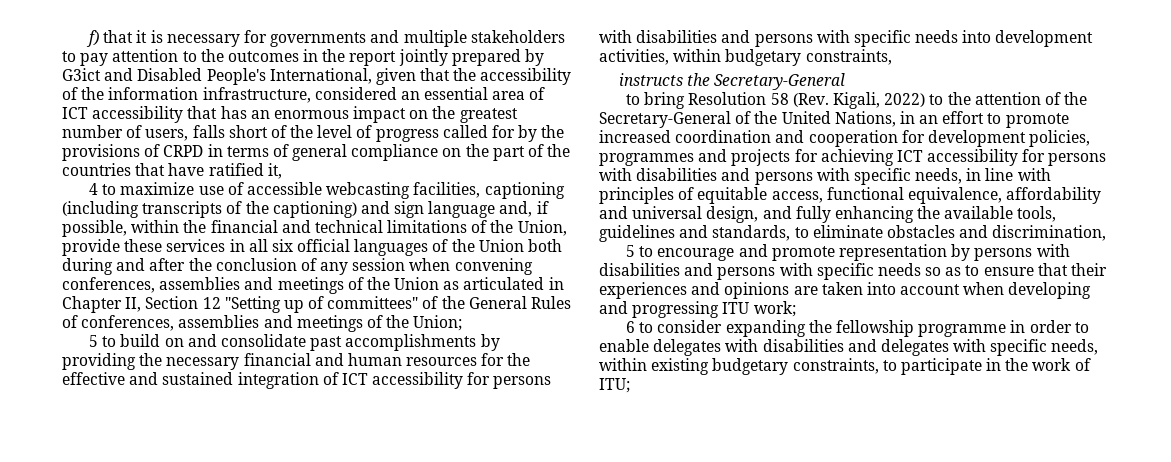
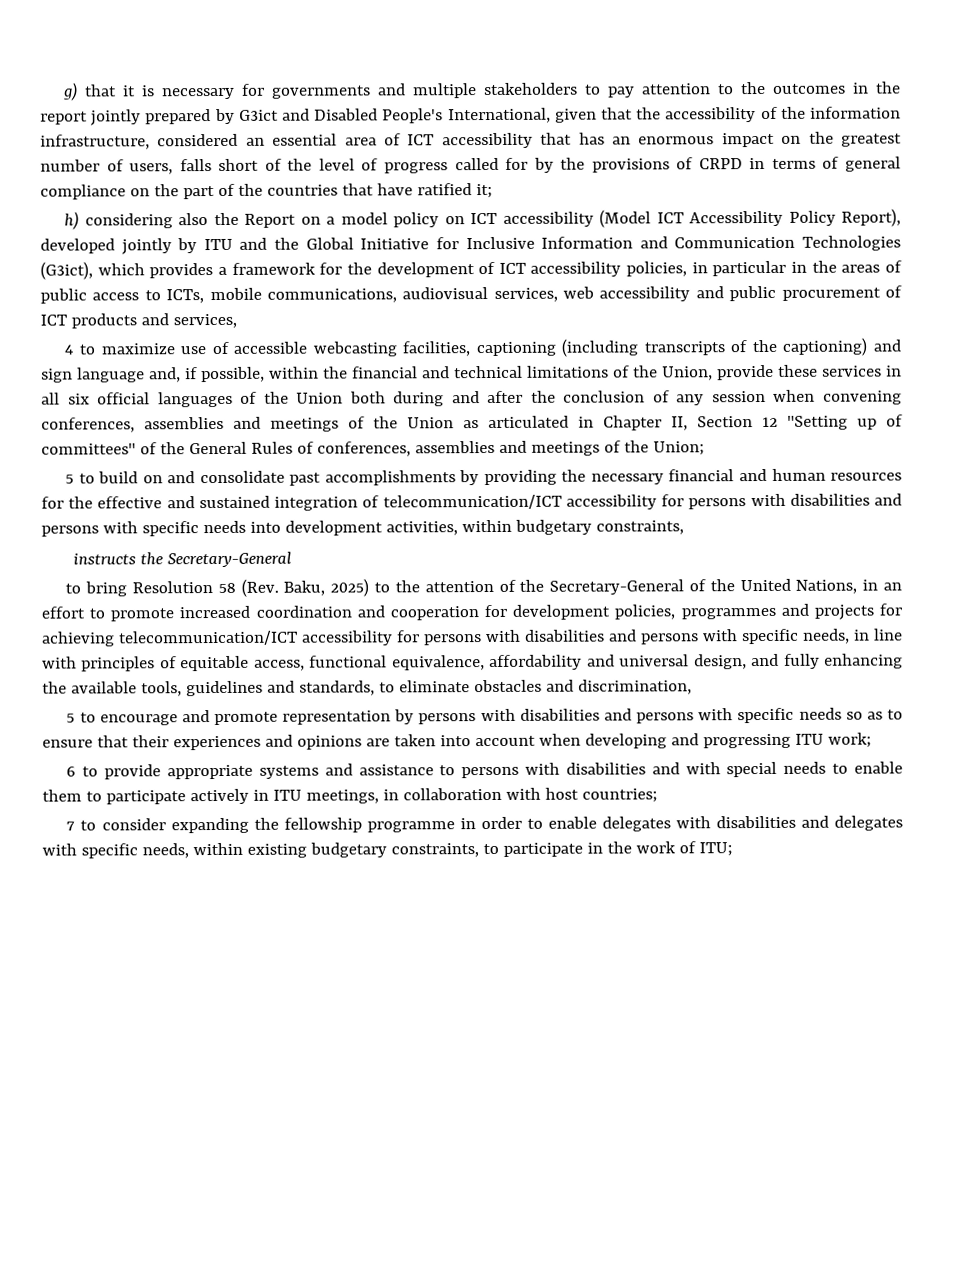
- f) that it is necessary for governments and multiple stakeholders to pay attention to the outcomes in the report jointly prepared by G3ict and Disabled People's International, given that the accessibility of the information infrastructure, considered an essential area of ICT accessibility that has an enormous impact on the greatest number of users, falls short of the level of progress called for by the provisions of CRPD in terms of general compliance on the part of the countries that have ratified it,
+ g) that it is necessary for governments and multiple stakeholders to pay attention to the outcomes in the report jointly prepared by G3ict and Disabled People's International, given that the accessibility of the information infrastructure, considered an essential area of ICT accessibility that has an enormous impact on the greatest number of users, falls short of the level of progress called for by the provisions of CRPD in terms of general compliance on the part of the countries that have ratified it;
+ h) considering also the Report on a model policy on ICT accessibility (Model ICT Accessibility Policy Report), developed jointly by ITU and the Global Initiative for Inclusive Information and Communication Technologies (G3ict), which provides a framework for the development of ICT accessibility policies, in particular in the areas of public access to ICTs, mobile communications, audiovisual services, web accessibility and public procurement of ICT products and services,
- 5 to build on and consolidate past accomplishments by providing the necessary financial and human resources for the effective and sustained integration of ICT accessibility for persons with disabilities and persons with specific needs into development activities, within budgetary constraints,
+ 5 to build on and consolidate past accomplishments by providing the necessary financial and human resources for the effective and sustained integration of telecommunication/ICT accessibility for persons with disabilities and persons with specific needs into development activities, within budgetary constraints,
- to bring Resolution 58 (Rev. Kigali, 2022) to the attention of the Secretary-General of the United Nations, in an effort to promote increased coordination and cooperation for development policies, programmes and projects for achieving ICT accessibility for persons with disabilities and persons with specific needs, in line with principles of equitable access, functional equivalence, affordability and universal design, and fully enhancing the available tools, guidelines and standards, to eliminate obstacles and discrimination,
+ to bring Resolution 58 (Rev. Baku, 2025) to the attention of the Secretary-General of the United Nations, in an effort to promote increased coordination and cooperation for development policies, programmes and projects for achieving telecommunication/ICT accessibility for persons with disabilities and persons with specific needs, in line with principles of equitable access, functional equivalence, affordability and universal design, and fully enhancing the available tools, guidelines and standards, to eliminate obstacles and discrimination,
- 6 to consider expanding the fellowship programme in order to enable delegates with disabilities and delegates with specific needs, within existing budgetary constraints, to participate in the work of ITU;
+ 6 to provide appropriate systems and assistance to persons with disabilities and with special needs to enable them to participate actively in ITU meetings, in collaboration with host countries;
+ 7 to consider expanding the fellowship programme in order to enable delegates with disabilities and delegates with specific needs, within existing budgetary constraints, to participate in the work of ITU;

